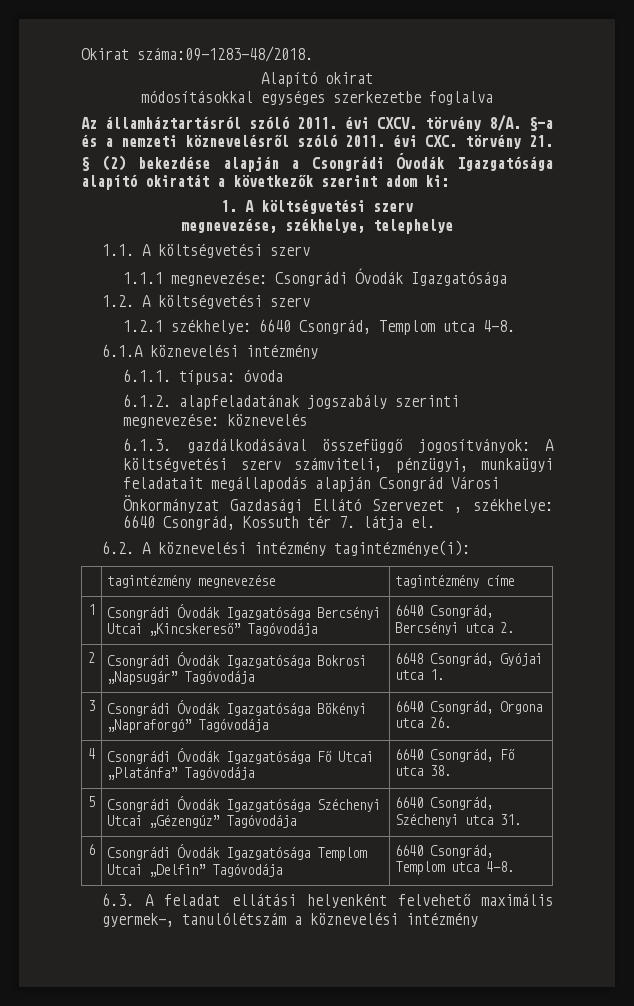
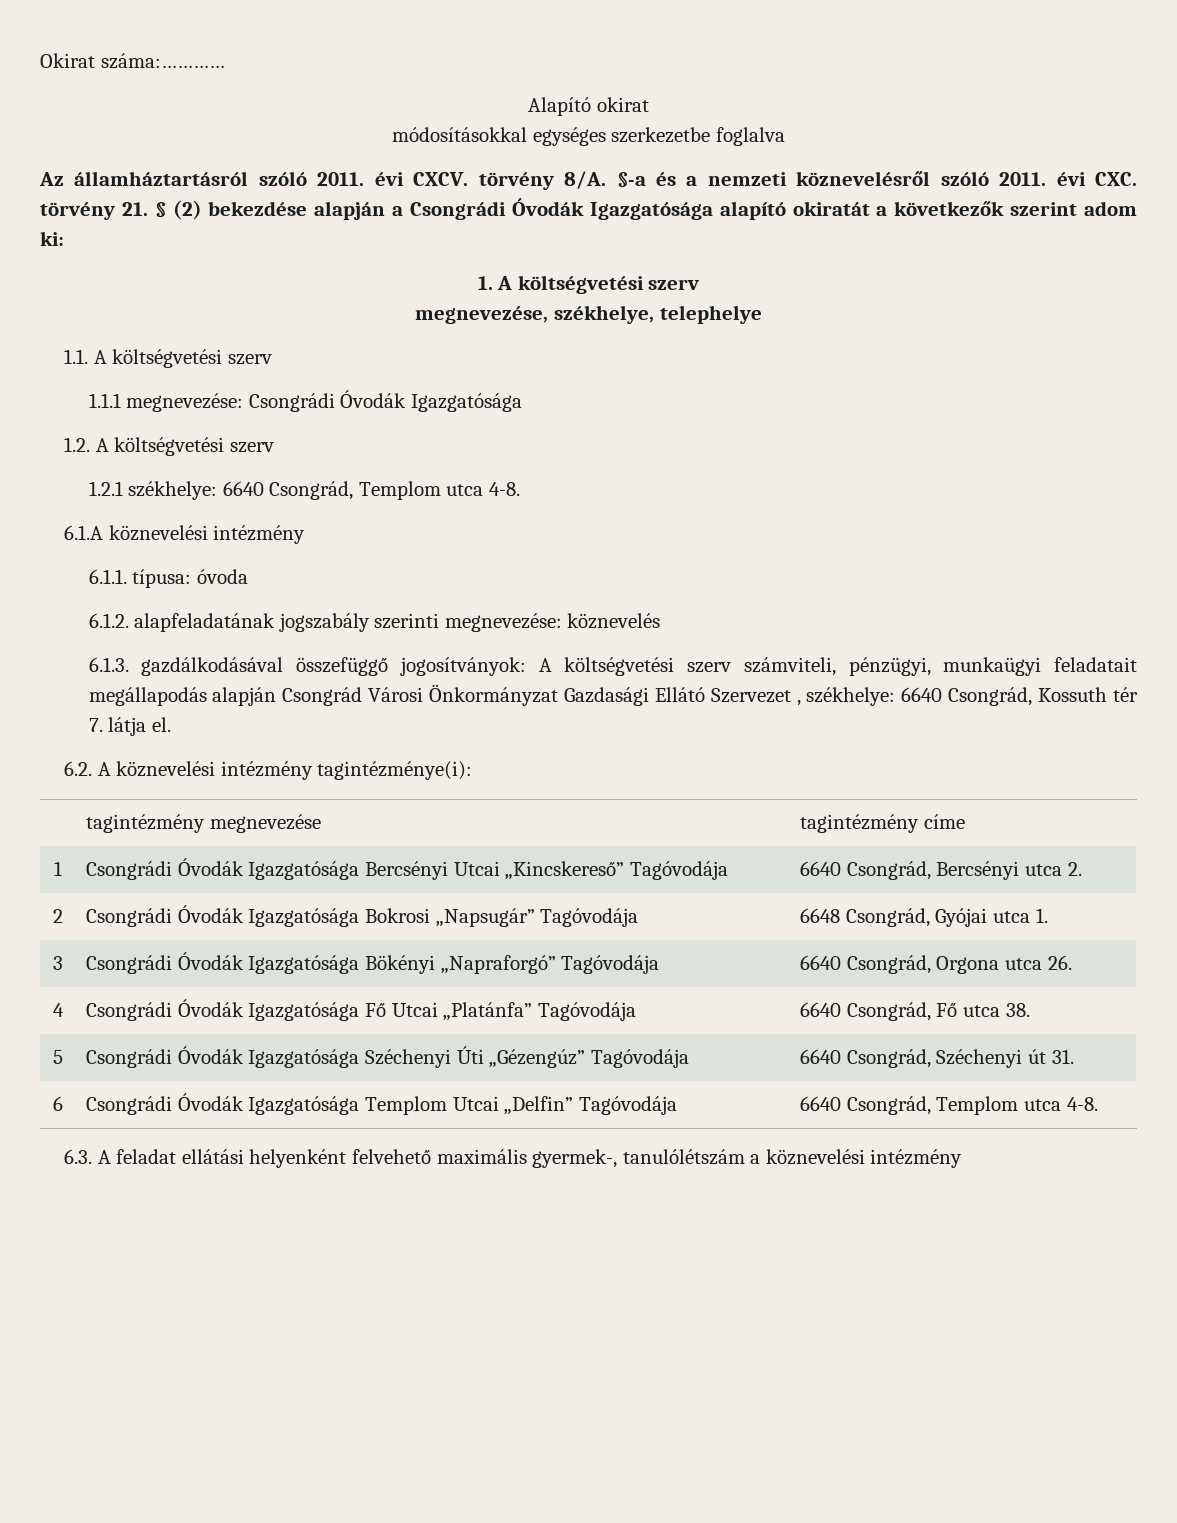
- Okirat száma:09-1283-48/2018.
+ Okirat száma:…………
- 5 | Csongrádi Óvodák Igazgatósága Széchenyi Utcai „Gézengúz” Tagóvodája | 6640 Csongrád, Széchenyi utca 31.
+ 5 | Csongrádi Óvodák Igazgatósága Széchenyi Úti „Gézengúz” Tagóvodája | 6640 Csongrád, Széchenyi út 31.

